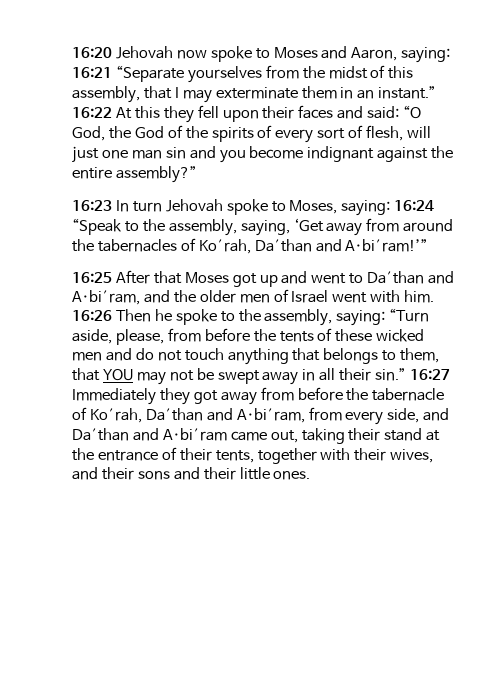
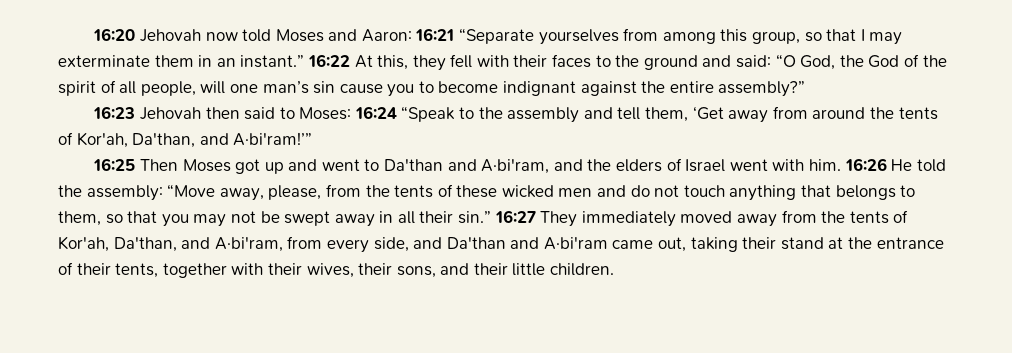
- 16:20 Jehovah now spoke to Moses and Aaron, saying: 16:21 “Separate yourselves from the midst of this assembly, that I may exterminate them in an instant.”
+ 16:20 Jehovah now told Moses and Aaron: 16:21 “Separate yourselves from among this group, so that I may exterminate them in an instant.”
- 16:22 At this they fell upon their faces and said: “O God, the God of the spirits of every sort of flesh, will just one man sin and you become indignant against the entire assembly?”
+ 16:22 At this, they fell with their faces to the ground and said: “O God, the God of the spirit of all people, will one man’s sin cause you to become indignant against the entire assembly?”
- 16:23 In turn Jehovah spoke to Moses, saying: 16:24 “Speak to the assembly, saying, ‘Get away from around the tabernacles of Ko′rah, Da′than and A·bi′ram!’”
+ 16:23 Jehovah then said to Moses: 16:24 “Speak to the assembly and tell them, ‘Get away from around the tents of Kor′ah, Da′than, and A·bi′ram!’”
- 16:25 After that Moses got up and went to Da′than and A·bi′ram, and the older men of Israel went with him.
+ 16:25 Then Moses got up and went to Da′than and A·bi′ram, and the elders of Israel went with him.
- 16:26 Then he spoke to the assembly, saying: “Turn aside, please, from before the tents of these wicked men and do not touch anything that belongs to them, that YOU may not be swept away in all their sin.”
+ 16:26 He told the assembly: “Move away, please, from the tents of these wicked men and do not touch anything that belongs to them, so that you may not be swept away in all their sin.”
- 16:27 Immediately they got away from before the tabernacle of Ko′rah, Da′than and A·bi′ram, from every side, and Da′than and A·bi′ram came out, taking their stand at the entrance of their tents, together with their wives, and their sons and their little ones.
+ 16:27 They immediately moved away from the tents of Kor′ah, Da′than, and A·bi′ram, from every side, and Da′than and A·bi′ram came out, taking their stand at the entrance of their tents, together with their wives, their sons, and their little children.

